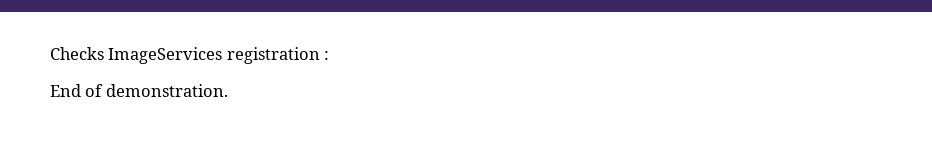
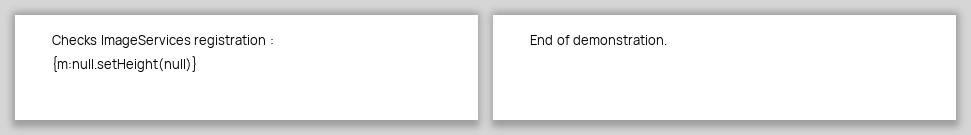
+ {m:null.setHeight(null)}

